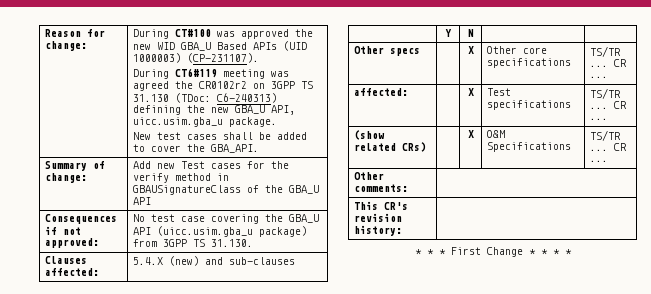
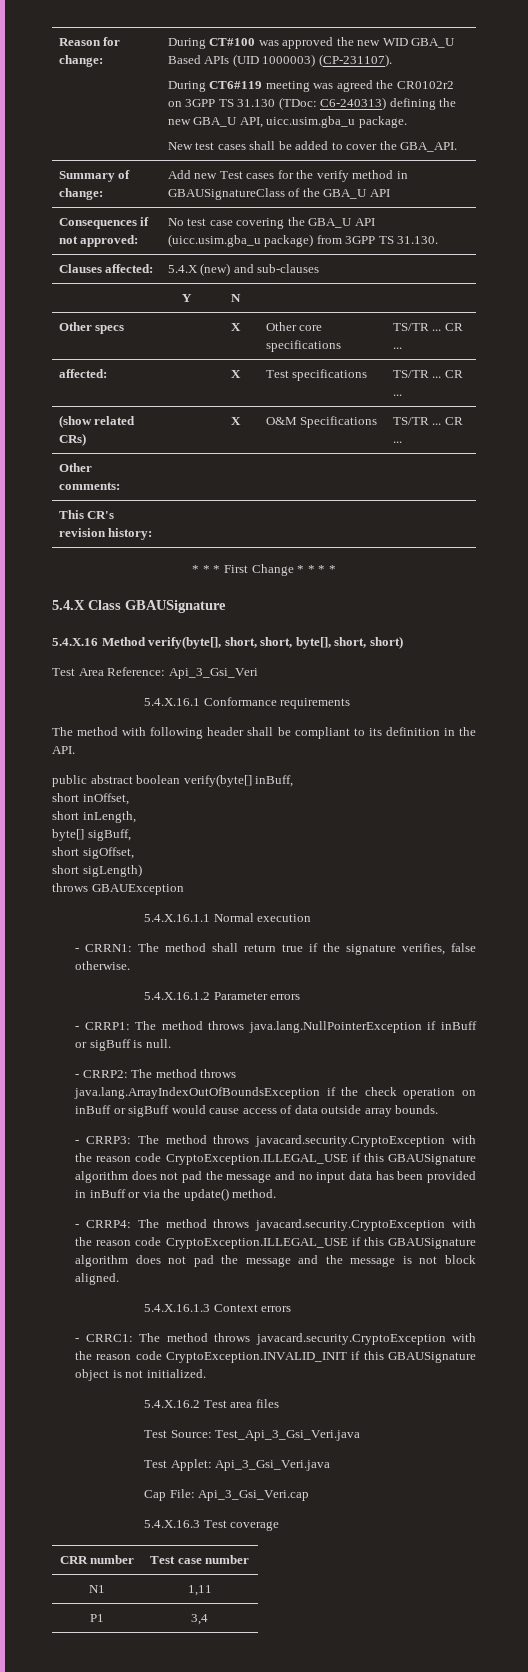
+ 5.4.X Class GBAUSignature
+ 5.4.X.16 Method verify(byte[], short, short, byte[], short, short)
+ Test Area Reference: Api_3_Gsi_Veri
+ 5.4.X.16.1 Conformance requirements
+ The method with following header shall be compliant to its definition in the API.
+ public abstract boolean verify(byte[] inBuff,
+ short inOffset,
+ short inLength,
+ byte[] sigBuff,
+ short sigOffset,
+ short sigLength)
+ throws GBAUException
+ 5.4.X.16.1.1 Normal execution
+ - CRRN1: The method shall return true if the signature verifies, false otherwise.
+ 5.4.X.16.1.2 Parameter errors
+ - CRRP1: The method throws java.lang.NullPointerException if inBuff or sigBuff is null.
+ - CRRP2: The method throws java.lang.ArrayIndexOutOfBoundsException if the check operation on inBuff or sigBuff would cause access of data outside array bounds.
+ - CRRP3: The method throws javacard.security.CryptoException with the reason code CryptoException.ILLEGAL_USE if this GBAUSignature algorithm does not pad the message and no input data has been provided in inBuff or via the update() method.
+ - CRRP4: The method throws javacard.security.CryptoException with the reason code CryptoException.ILLEGAL_USE if this GBAUSignature algorithm does not pad the message and the message is not block aligned.
+ 5.4.X.16.1.3 Context errors
+ - CRRC1: The method throws javacard.security.CryptoException with the reason code CryptoException.INVALID_INIT if this GBAUSignature object is not initialized.
+ 5.4.X.16.2 Test area files
+ Test Source: Test_Api_3_Gsi_Veri.java
+ Test Applet: Api_3_Gsi_Veri.java
+ Cap File: Api_3_Gsi_Veri.cap
+ 5.4.X.16.3 Test coverage
+ CRR number | Test case number
+ N1 | 1,11
+ P1 | 3,4

